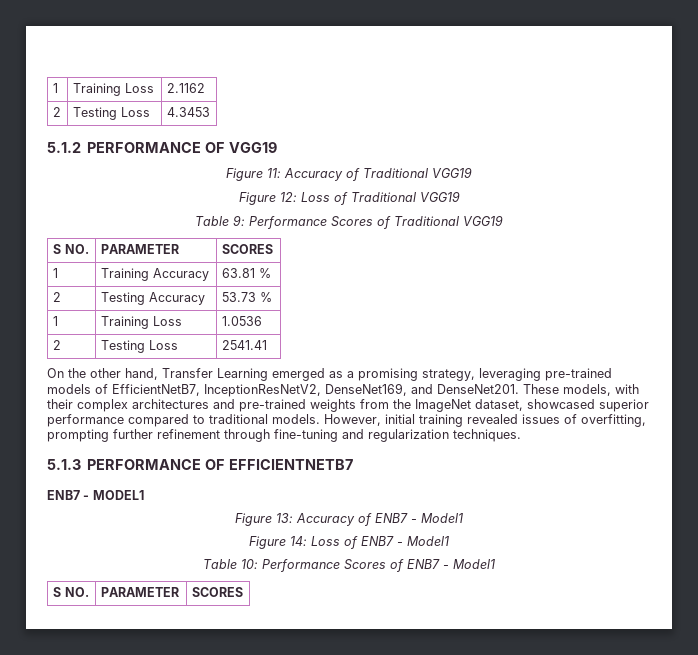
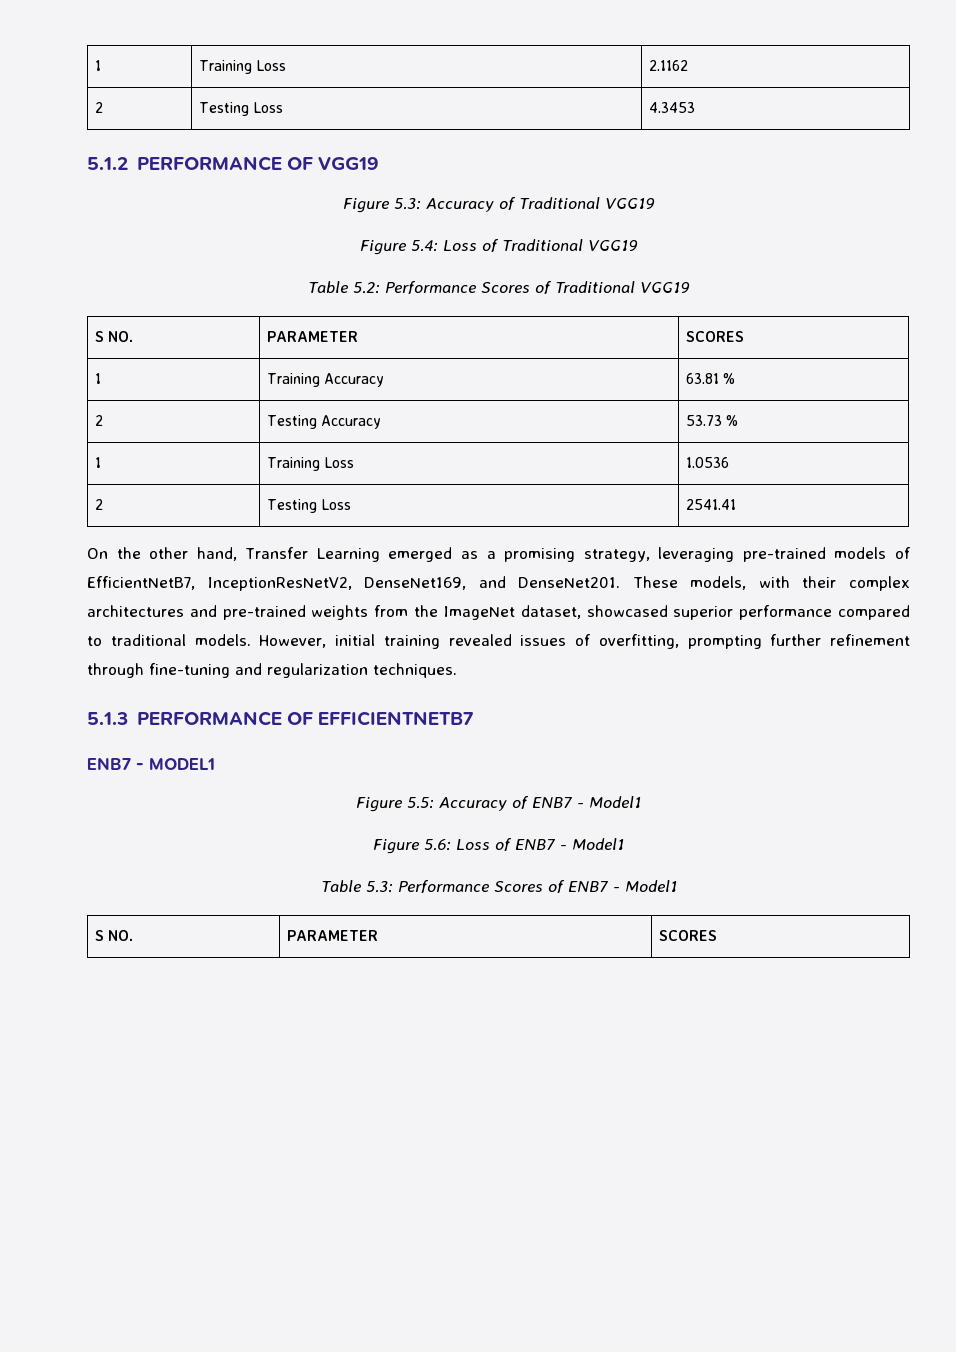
- Figure 11: Accuracy of Traditional VGG19
+ Figure 5.3: Accuracy of Traditional VGG19
- Figure 12: Loss of Traditional VGG19
+ Figure 5.4: Loss of Traditional VGG19
- Table 9: Performance Scores of Traditional VGG19
+ Table 5.2: Performance Scores of Traditional VGG19
- Figure 13: Accuracy of ENB7 - Model1
+ Figure 5.5: Accuracy of ENB7 - Model1
- Figure 14: Loss of ENB7 - Model1
+ Figure 5.6: Loss of ENB7 - Model1
- Table 10: Performance Scores of ENB7 - Model1
+ Table 5.3: Performance Scores of ENB7 - Model1

